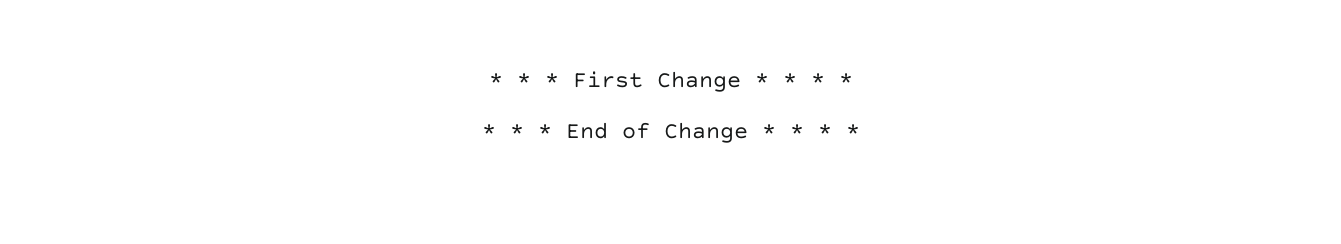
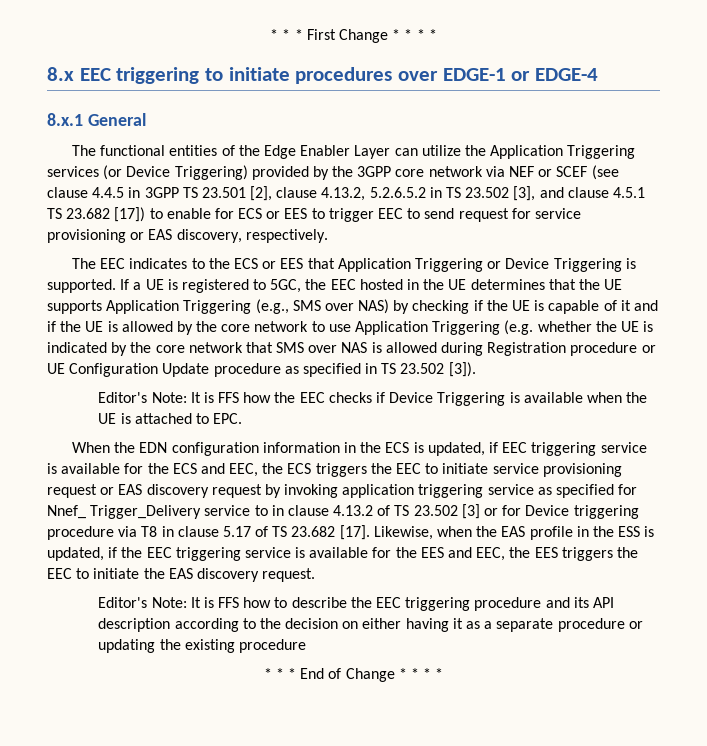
+ 8.x EEC triggering to initiate procedures over EDGE-1 or EDGE-4
+ 8.x.1 General
+ The functional entities of the Edge Enabler Layer can utilize the Application Triggering services (or Device Triggering) provided by the 3GPP core network via NEF or SCEF (see clause 4.4.5 in 3GPP TS 23.501 [2], clause 4.13.2, 5.2.6.5.2 in TS 23.502 [3], and clause 4.5.1 TS 23.682 [17]) to enable for ECS or EES to trigger EEC to send request for service provisioning or EAS discovery, respectively.
+ The EEC indicates to the ECS or EES that Application Triggering or Device Triggering is supported. If a UE is registered to 5GC, the EEC hosted in the UE determines that the UE supports Application Triggering (e.g., SMS over NAS) by checking if the UE is capable of it and if the UE is allowed by the core network to use Application Triggering (e.g. whether the UE is indicated by the core network that SMS over NAS is allowed during Registration procedure or UE Configuration Update procedure as specified in TS 23.502 [3]).
+ Editor's Note: It is FFS how the EEC checks if Device Triggering is available when the UE is attached to EPC.
+ When the EDN configuration information in the ECS is updated, if EEC triggering service is available for the ECS and EEC, the ECS triggers the EEC to initiate service provisioning request or EAS discovery request by invoking application triggering service as specified for Nnef_ Trigger_Delivery service to in clause 4.13.2 of TS 23.502 [3] or for Device triggering procedure via T8 in clause 5.17 of TS 23.682 [17]. Likewise, when the EAS profile in the ESS is updated, if the EEC triggering service is available for the EES and EEC, the EES triggers the EEC to initiate the EAS discovery request.
+ Editor's Note: It is FFS how to describe the EEC triggering procedure and its API description according to the decision on either having it as a separate procedure or updating the existing procedure

